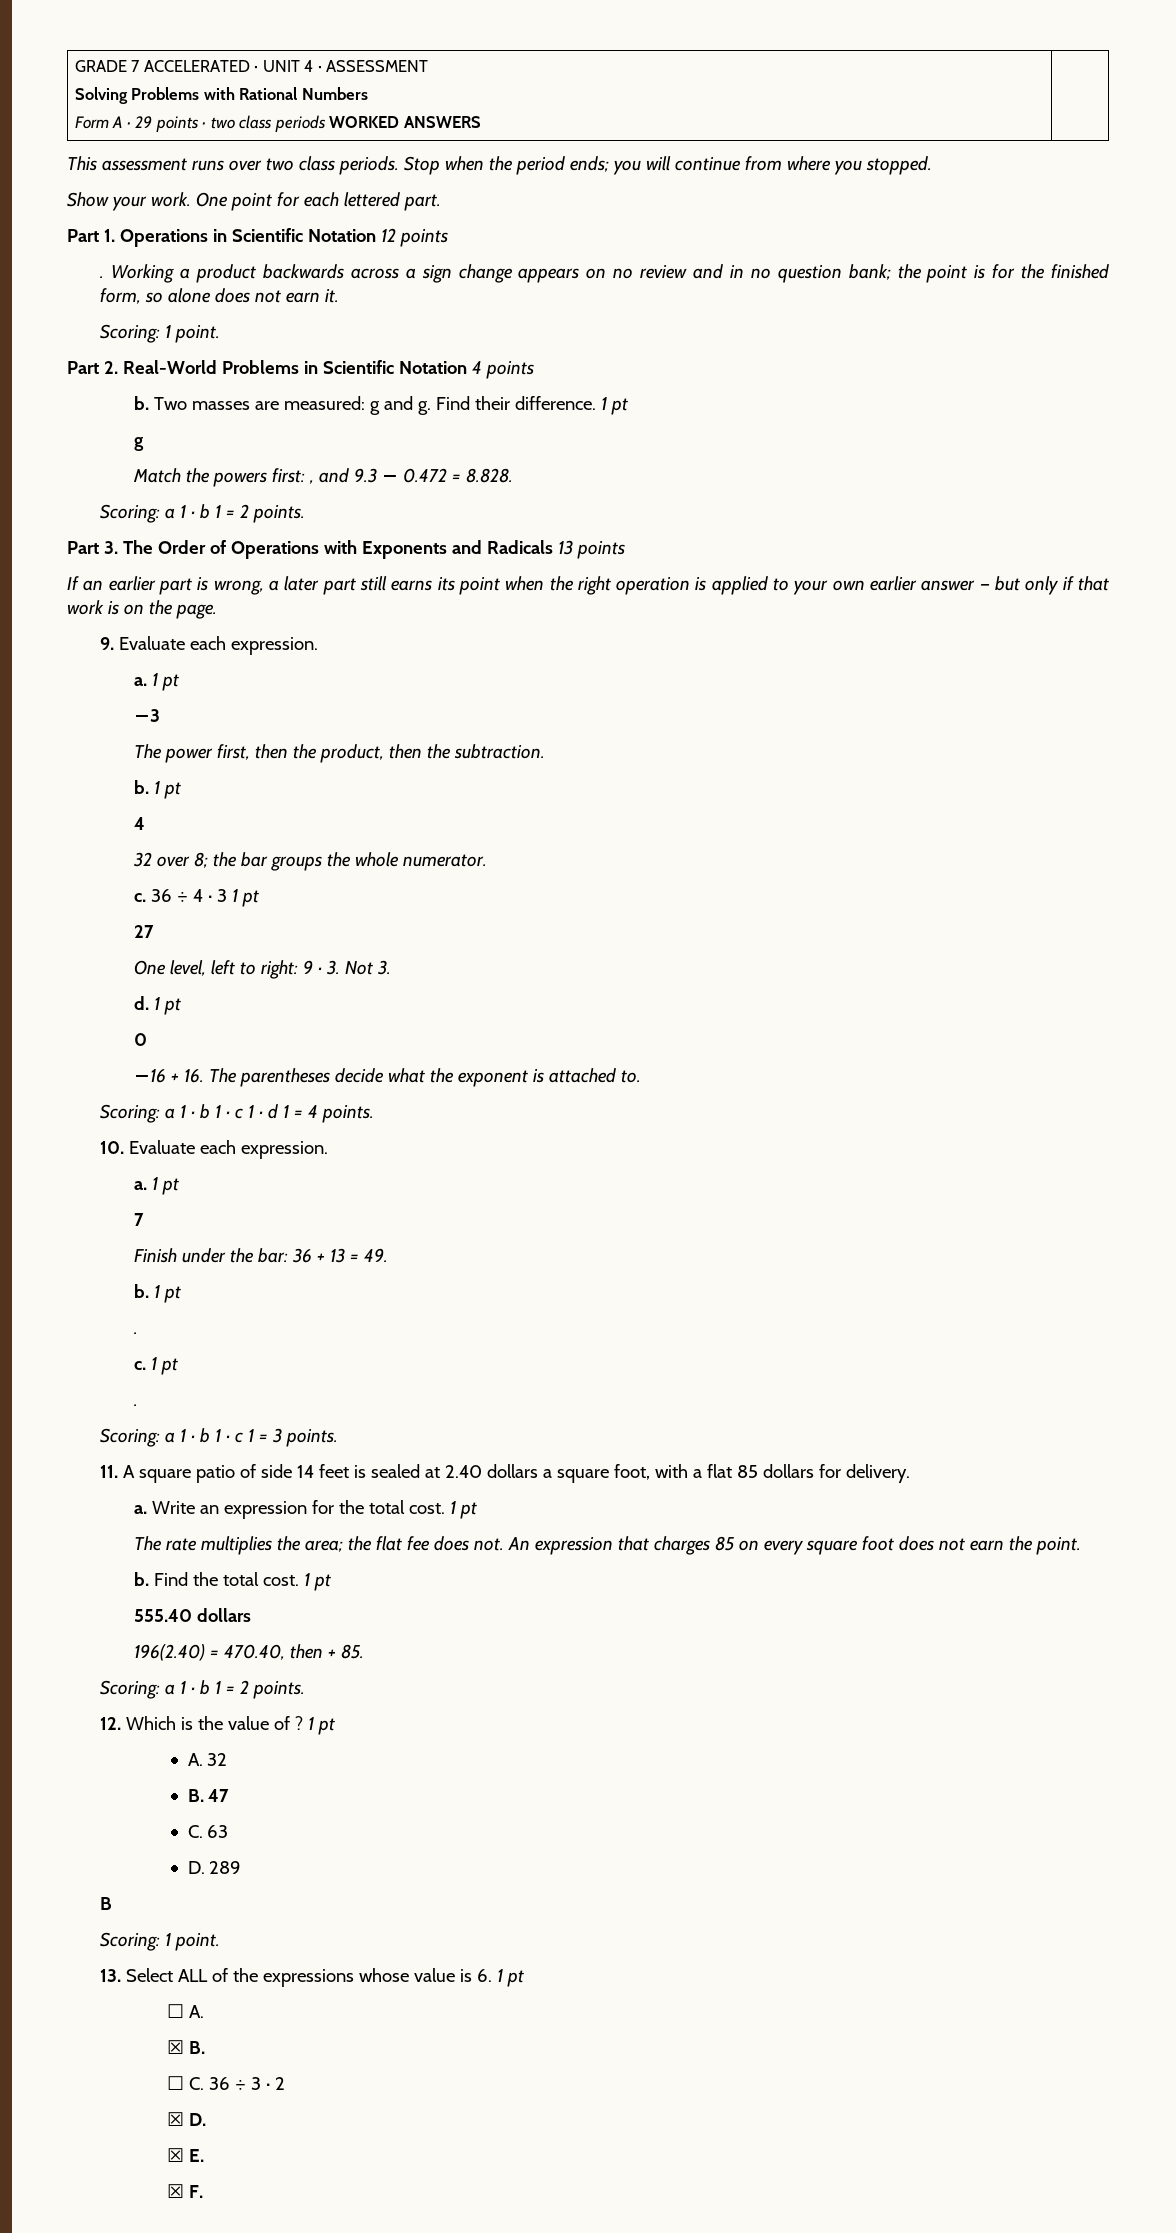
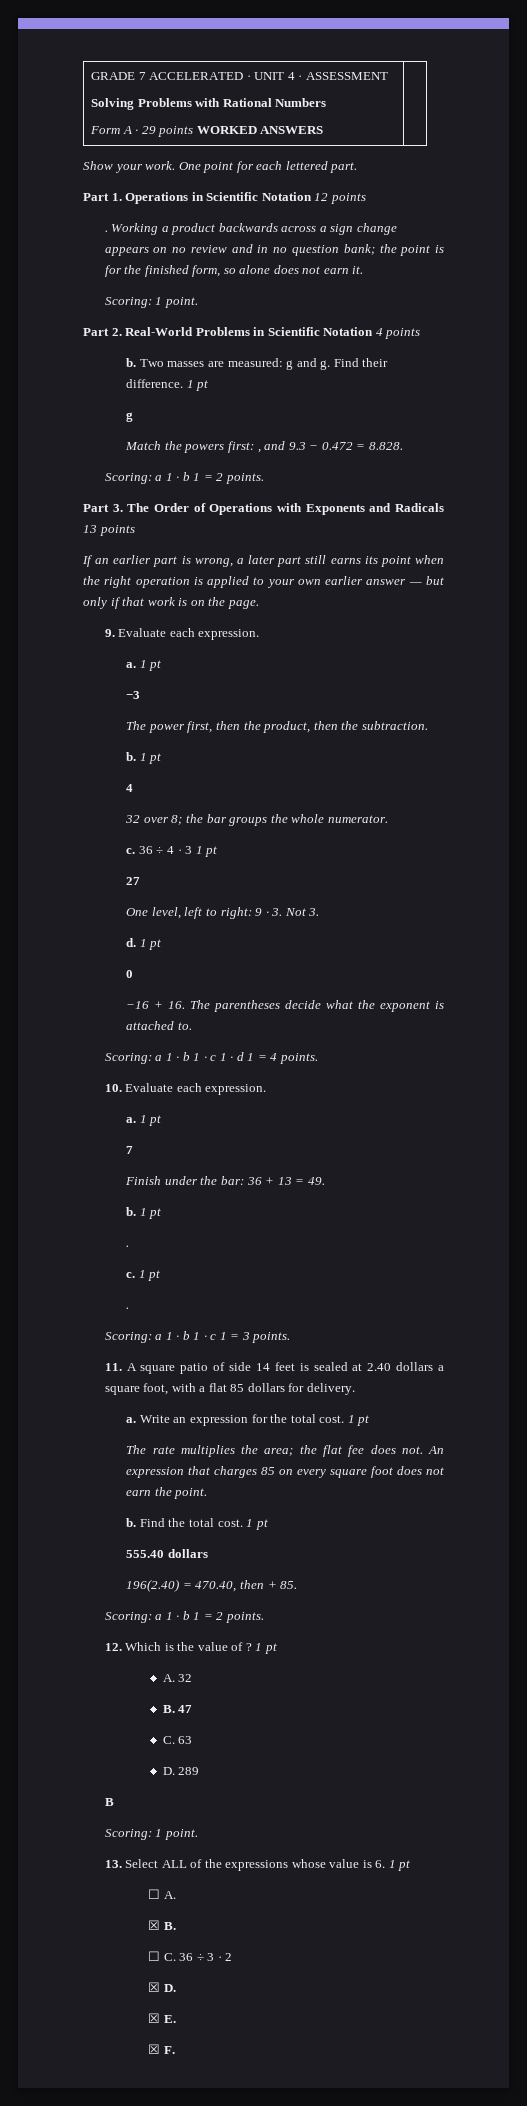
  GRADE 7 ACCELERATED · UNIT 4 · ASSESSMENT
  Solving Problems with Rational Numbers
- Form A · 29 points · two class periods WORKED ANSWERS |
- This assessment runs over two class periods. Stop when the period ends; you will continue from where you stopped.
+ Form A · 29 points WORKED ANSWERS |

